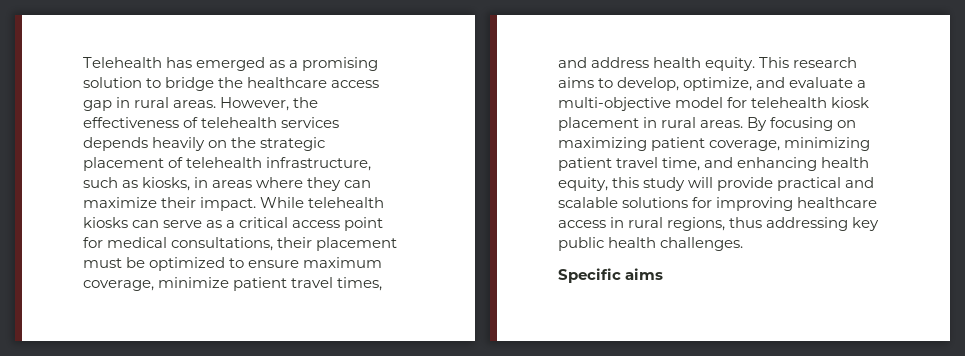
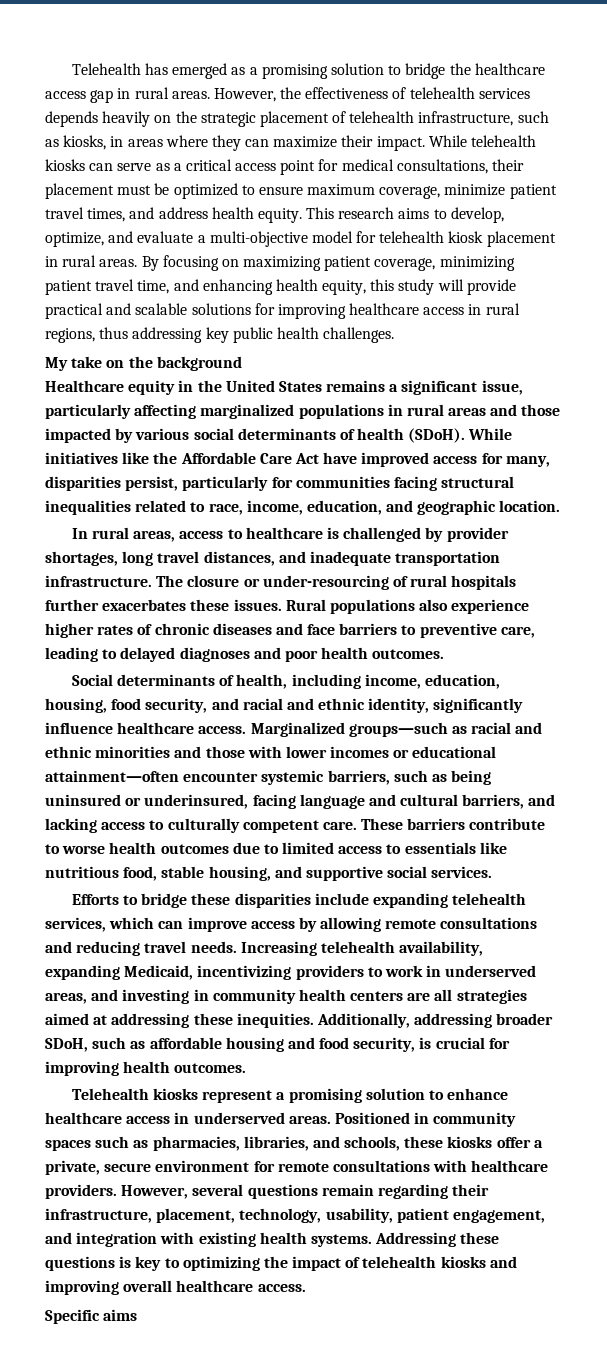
+ My take on the background
+ Healthcare equity in the United States remains a significant issue, particularly affecting marginalized populations in rural areas and those impacted by various social determinants of health (SDoH). While initiatives like the Affordable Care Act have improved access for many, disparities persist, particularly for communities facing structural inequalities related to race, income, education, and geographic location.
+ In rural areas, access to healthcare is challenged by provider shortages, long travel distances, and inadequate transportation infrastructure. The closure or under-resourcing of rural hospitals further exacerbates these issues. Rural populations also experience higher rates of chronic diseases and face barriers to preventive care, leading to delayed diagnoses and poor health outcomes.
+ Social determinants of health, including income, education, housing, food security, and racial and ethnic identity, significantly influence healthcare access. Marginalized groups—such as racial and ethnic minorities and those with lower incomes or educational attainment—often encounter systemic barriers, such as being uninsured or underinsured, facing language and cultural barriers, and lacking access to culturally competent care. These barriers contribute to worse health outcomes due to limited access to essentials like nutritious food, stable housing, and supportive social services.
+ Efforts to bridge these disparities include expanding telehealth services, which can improve access by allowing remote consultations and reducing travel needs. Increasing telehealth availability, expanding Medicaid, incentivizing providers to work in underserved areas, and investing in community health centers are all strategies aimed at addressing these inequities. Additionally, addressing broader SDoH, such as affordable housing and food security, is crucial for improving health outcomes.
+ Telehealth kiosks represent a promising solution to enhance healthcare access in underserved areas. Positioned in community spaces such as pharmacies, libraries, and schools, these kiosks offer a private, secure environment for remote consultations with healthcare providers. However, several questions remain regarding their infrastructure, placement, technology, usability, patient engagement, and integration with existing health systems. Addressing these questions is key to optimizing the impact of telehealth kiosks and improving overall healthcare access.

